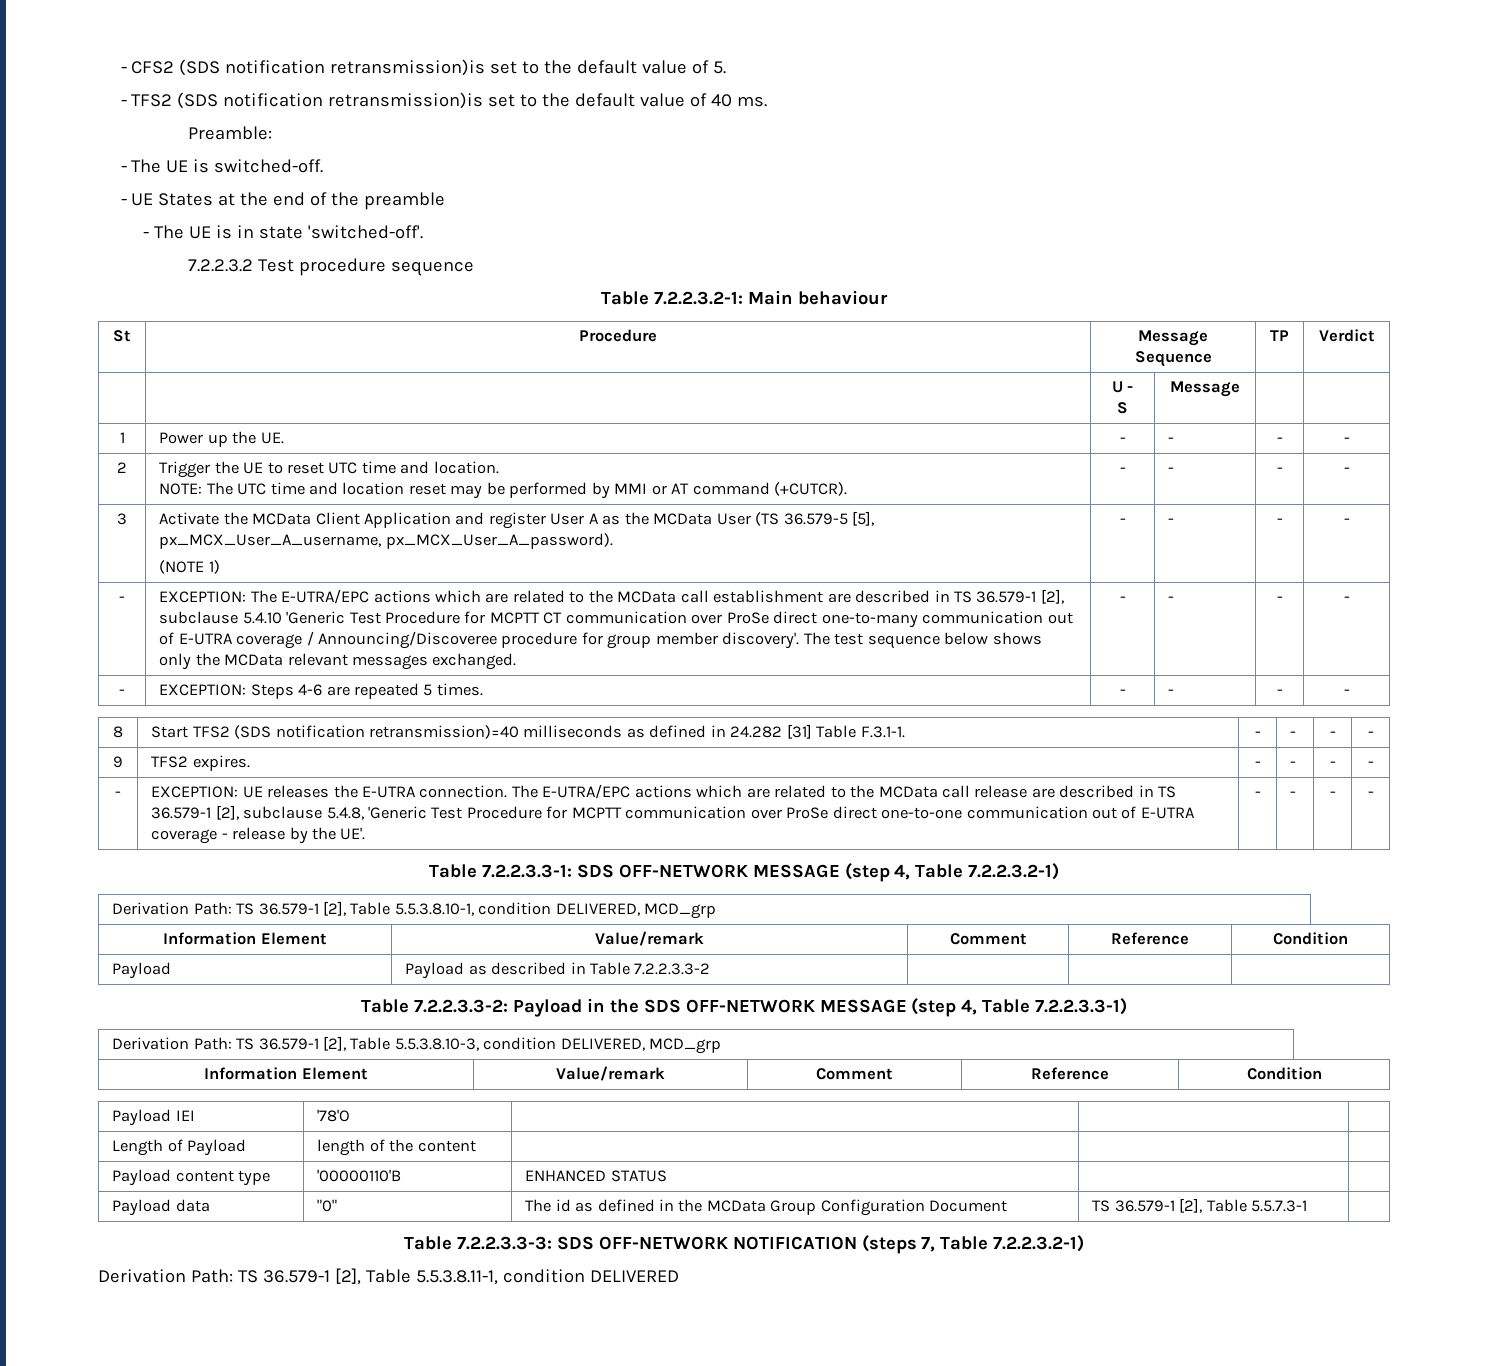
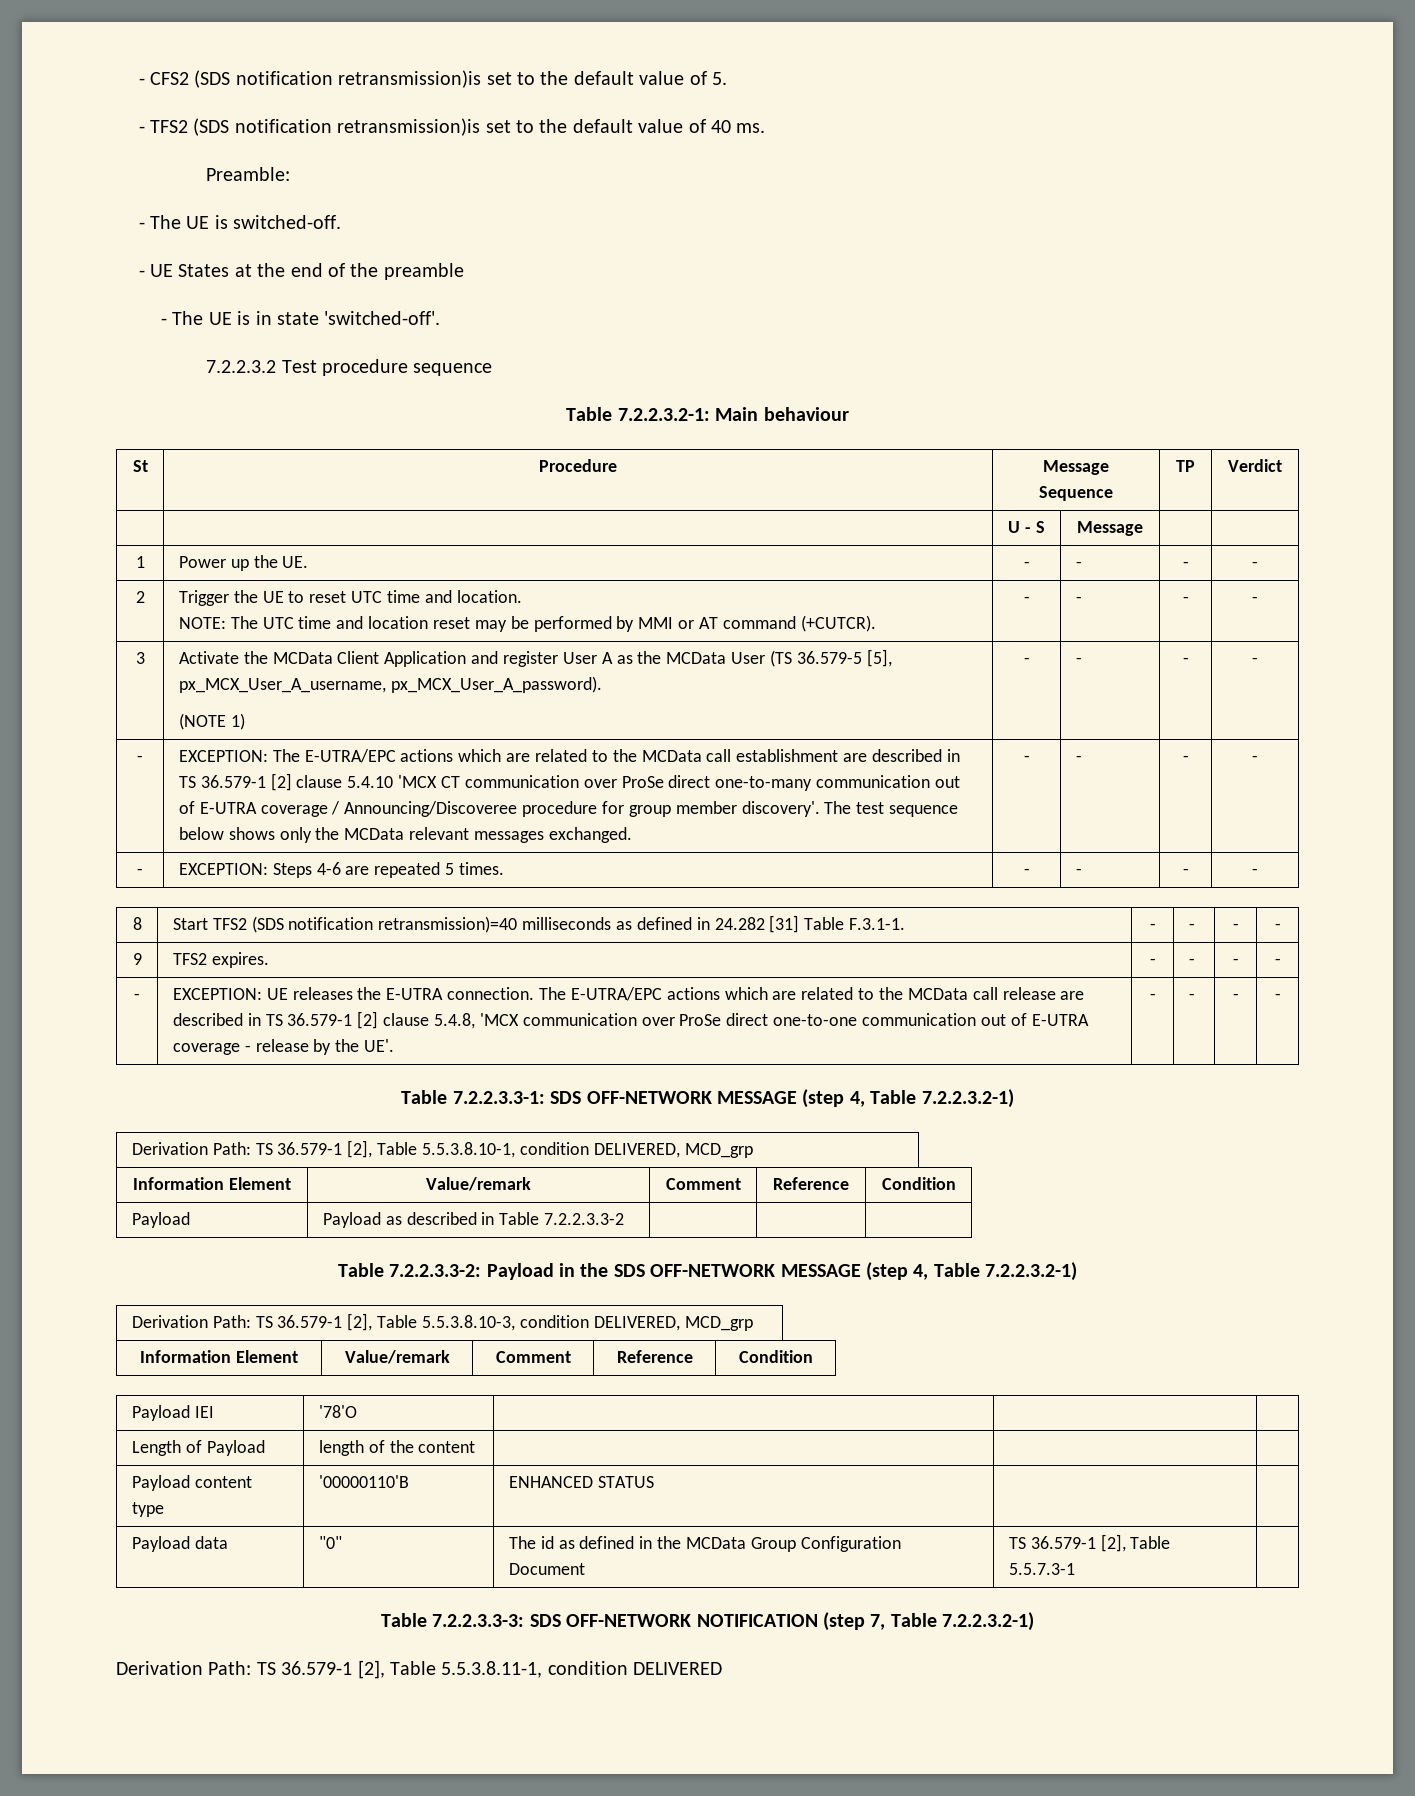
- EXCEPTION: The E-UTRA/EPC actions which are related to the MCData call establishment are described in TS 36.579-1 [2], subclause 5.4.10 'Generic Test Procedure for MCPTT CT communication over ProSe direct one-to-many communication out of E-UTRA coverage / Announcing/Discoveree procedure for group member discovery'.
+ EXCEPTION: The E-UTRA/EPC actions which are related to the MCData call establishment are described in TS 36.579-1 [2] clause 5.4.10 'MCX CT communication over ProSe direct one-to-many communication out of E-UTRA coverage / Announcing/Discoveree procedure for group member discovery'.
- The E-UTRA/EPC actions which are related to the MCData call release are described in TS 36.579-1 [2], subclause 5.4.8, 'Generic Test Procedure for MCPTT communication over ProSe direct one-to-one communication out of E-UTRA coverage - release by the UE'.
+ The E-UTRA/EPC actions which are related to the MCData call release are described in TS 36.579-1 [2] clause 5.4.8, 'MCX communication over ProSe direct one-to-one communication out of E-UTRA coverage - release by the UE'.
- Table 7.2.2.3.3-2: Payload in the SDS OFF-NETWORK MESSAGE (step 4, Table 7.2.2.3.3-1)
+ Table 7.2.2.3.3-2: Payload in the SDS OFF-NETWORK MESSAGE (step 4, Table 7.2.2.3.2-1)
- Table 7.2.2.3.3-3: SDS OFF-NETWORK NOTIFICATION (steps 7, Table 7.2.2.3.2-1)
+ Table 7.2.2.3.3-3: SDS OFF-NETWORK NOTIFICATION (step 7, Table 7.2.2.3.2-1)

